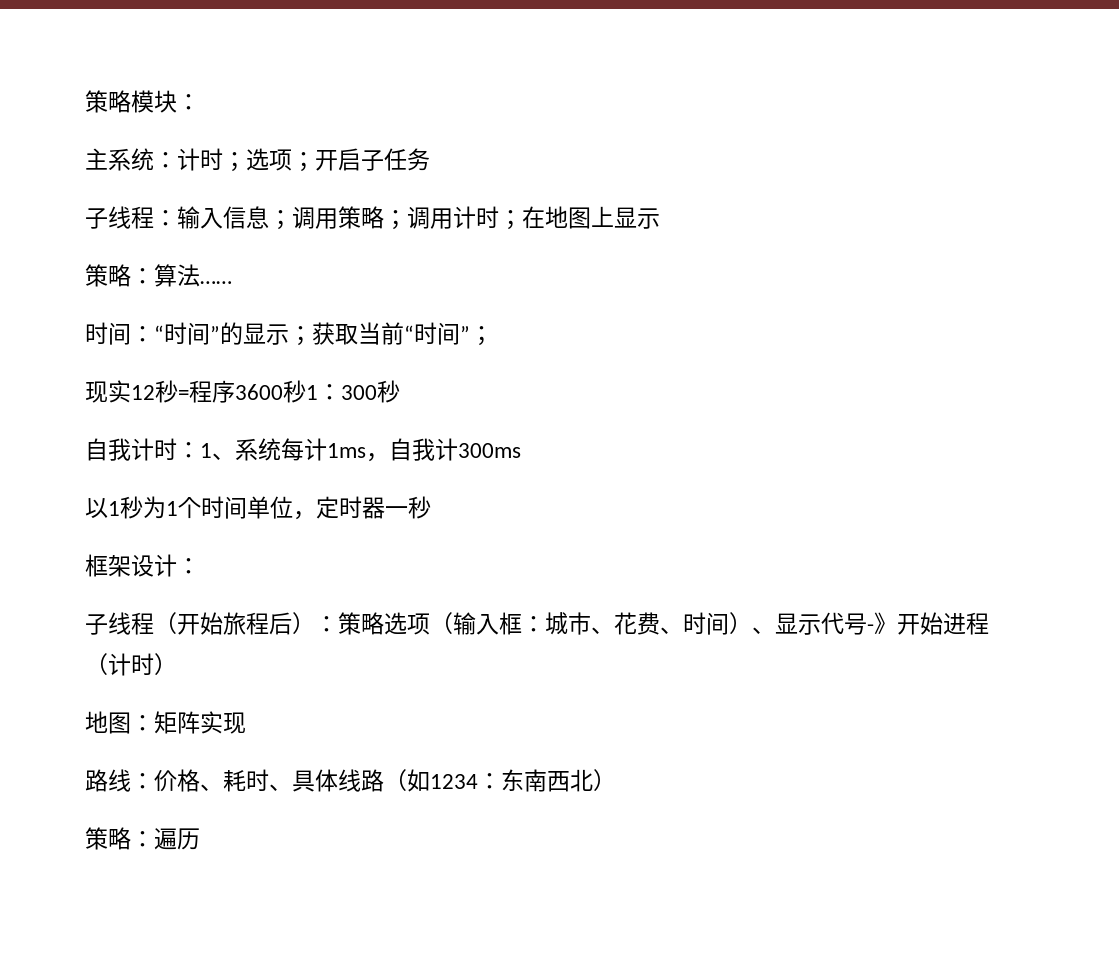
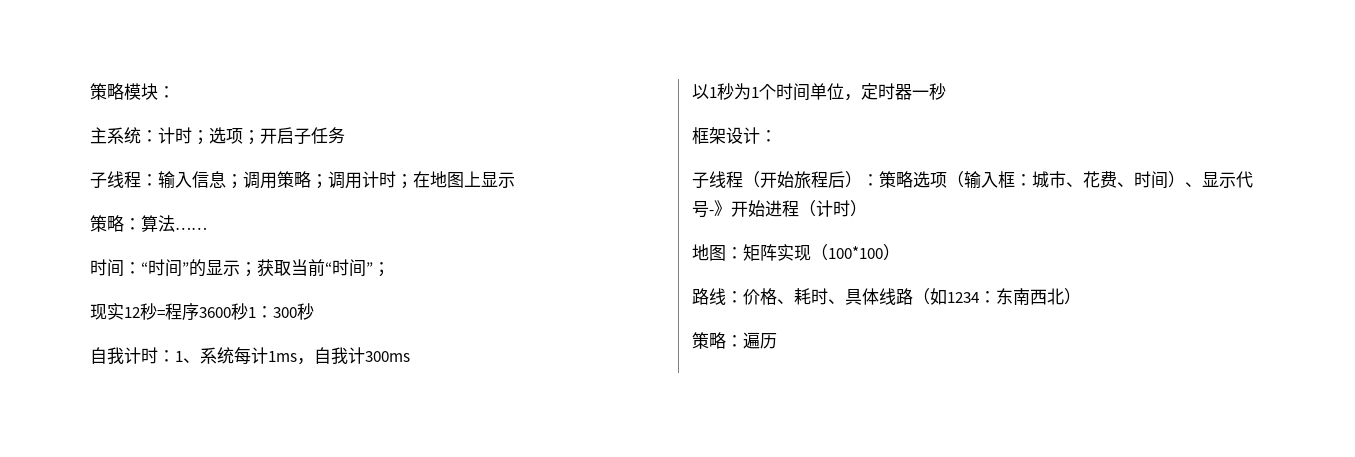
- 地图：矩阵实现
+ 地图：矩阵实现（100*100）

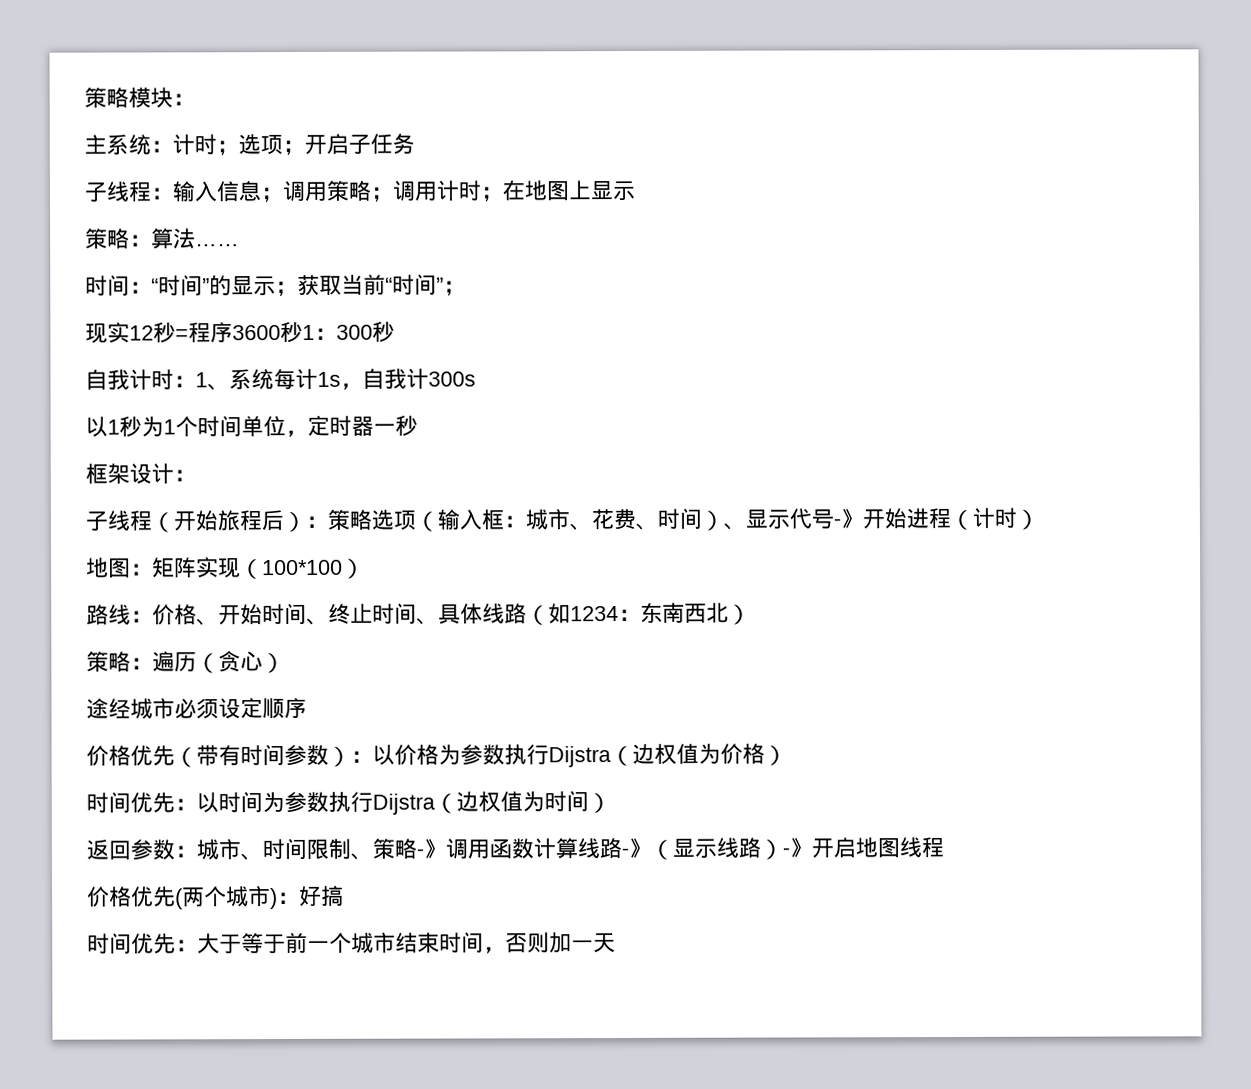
- 自我计时：1、系统每计1ms，自我计300ms
+ 自我计时：1、系统每计1s，自我计300s
- 路线：价格、耗时、具体线路（如1234：东南西北）
+ 路线：价格、开始时间、终止时间、具体线路（如1234：东南西北）
- 策略：遍历
+ 策略：遍历（贪心）
+ 途经城市必须设定顺序
+ 价格优先（带有时间参数）：以价格为参数执行Dijstra（边权值为价格）
+ 时间优先：以时间为参数执行Dijstra（边权值为时间）
+ 返回参数：城市、时间限制、策略-》调用函数计算线路-》（显示线路）-》开启地图线程
+ 价格优先(两个城市)：好搞
+ 时间优先：大于等于前一个城市结束时间，否则加一天

